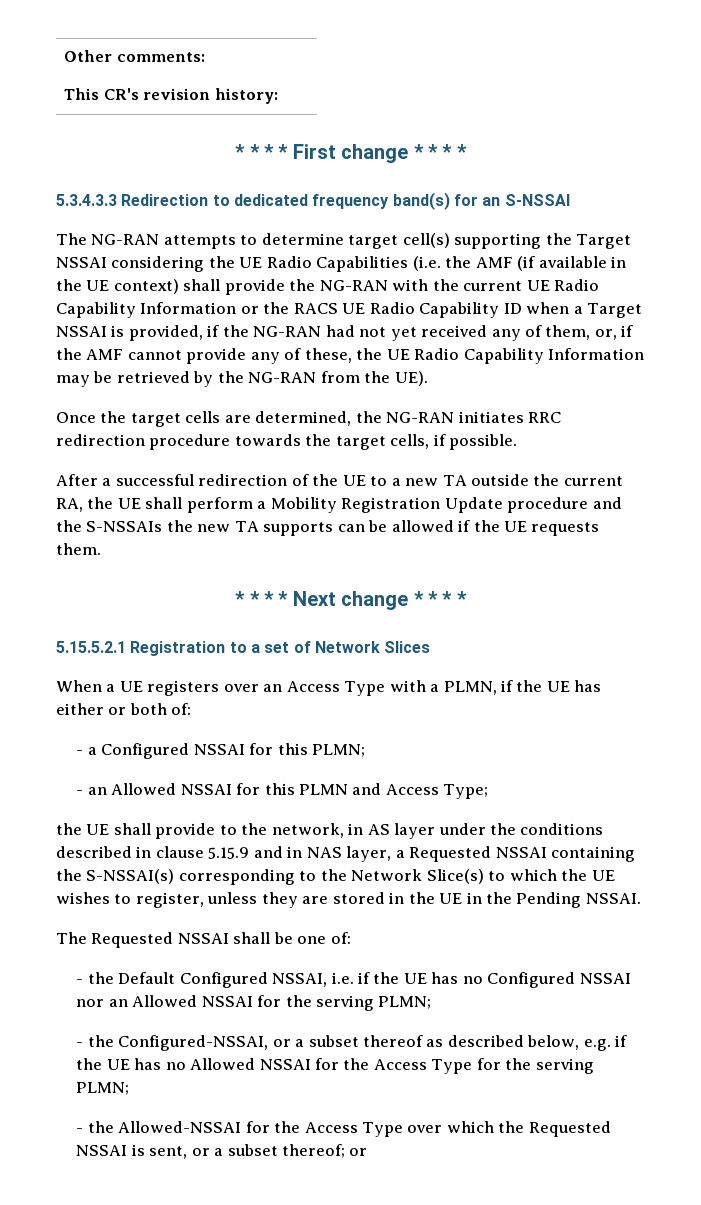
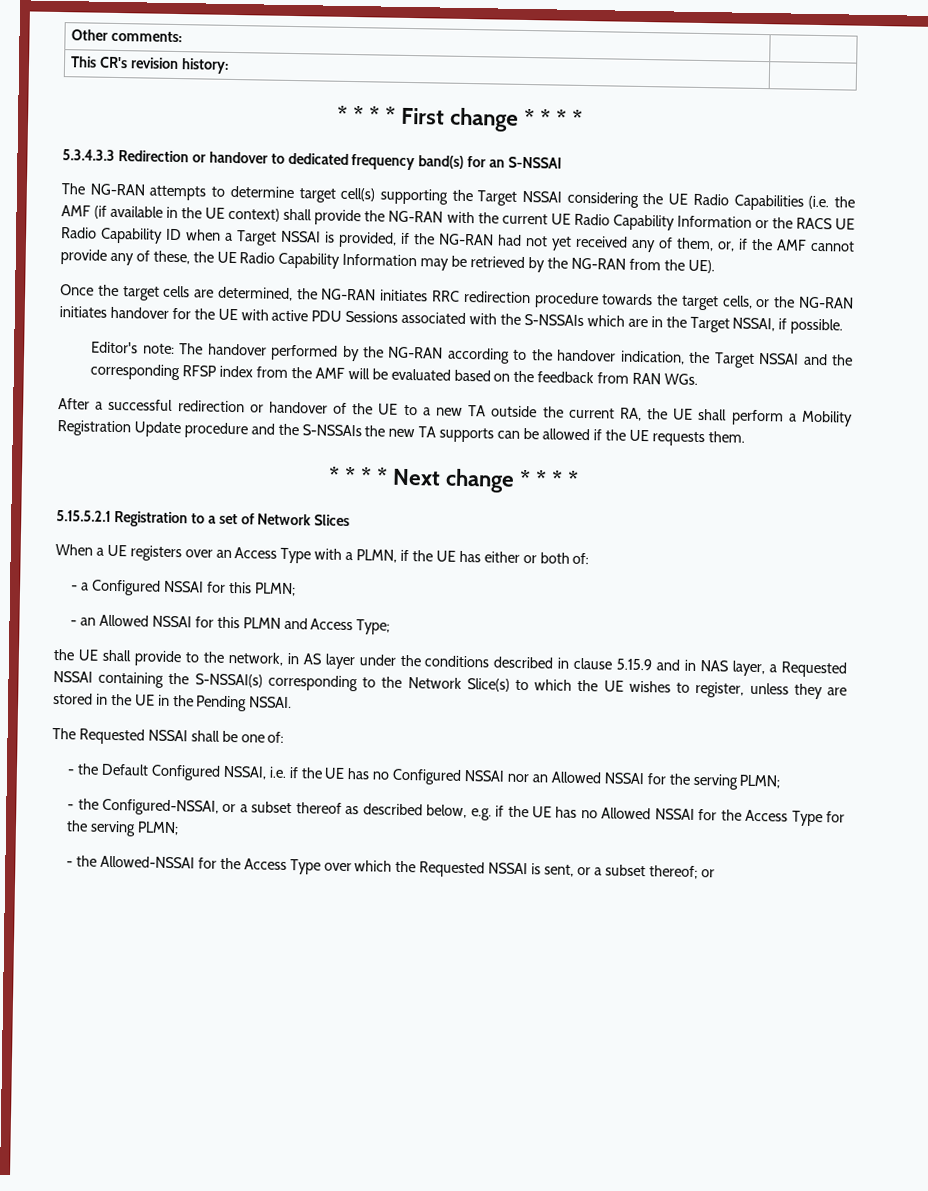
- 5.3.4.3.3 Redirection to dedicated frequency band(s) for an S-NSSAI
+ 5.3.4.3.3 Redirection or handover to dedicated frequency band(s) for an S-NSSAI
- Once the target cells are determined, the NG-RAN initiates RRC redirection procedure towards the target cells, if possible.
+ Once the target cells are determined, the NG-RAN initiates RRC redirection procedure towards the target cells, or the NG-RAN initiates handover for the UE with active PDU Sessions associated with the S-NSSAIs which are in the Target NSSAI, if possible.
+ Editor's note: The handover performed by the NG-RAN according to the handover indication, the Target NSSAI and the corresponding RFSP index from the AMF will be evaluated based on the feedback from RAN WGs.
- After a successful redirection of the UE to a new TA outside the current RA, the UE shall perform a Mobility Registration Update procedure and the S-NSSAIs the new TA supports can be allowed if the UE requests them.
+ After a successful redirection or handover of the UE to a new TA outside the current RA, the UE shall perform a Mobility Registration Update procedure and the S-NSSAIs the new TA supports can be allowed if the UE requests them.

